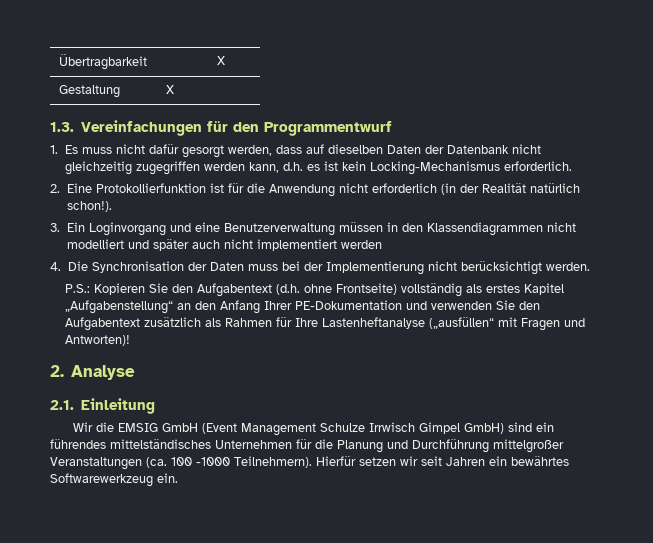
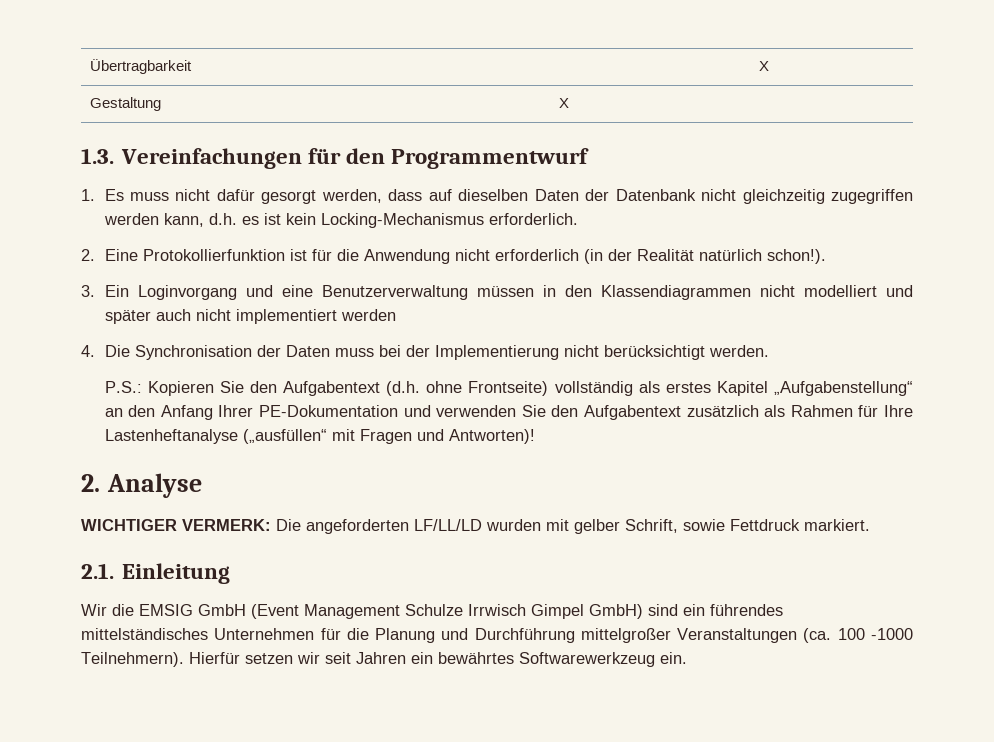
+ WICHTIGER VERMERK: Die angeforderten LF/LL/LD wurden mit gelber Schrift, sowie Fettdruck markiert.

